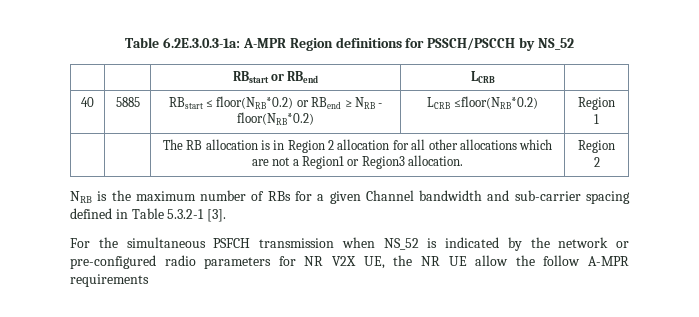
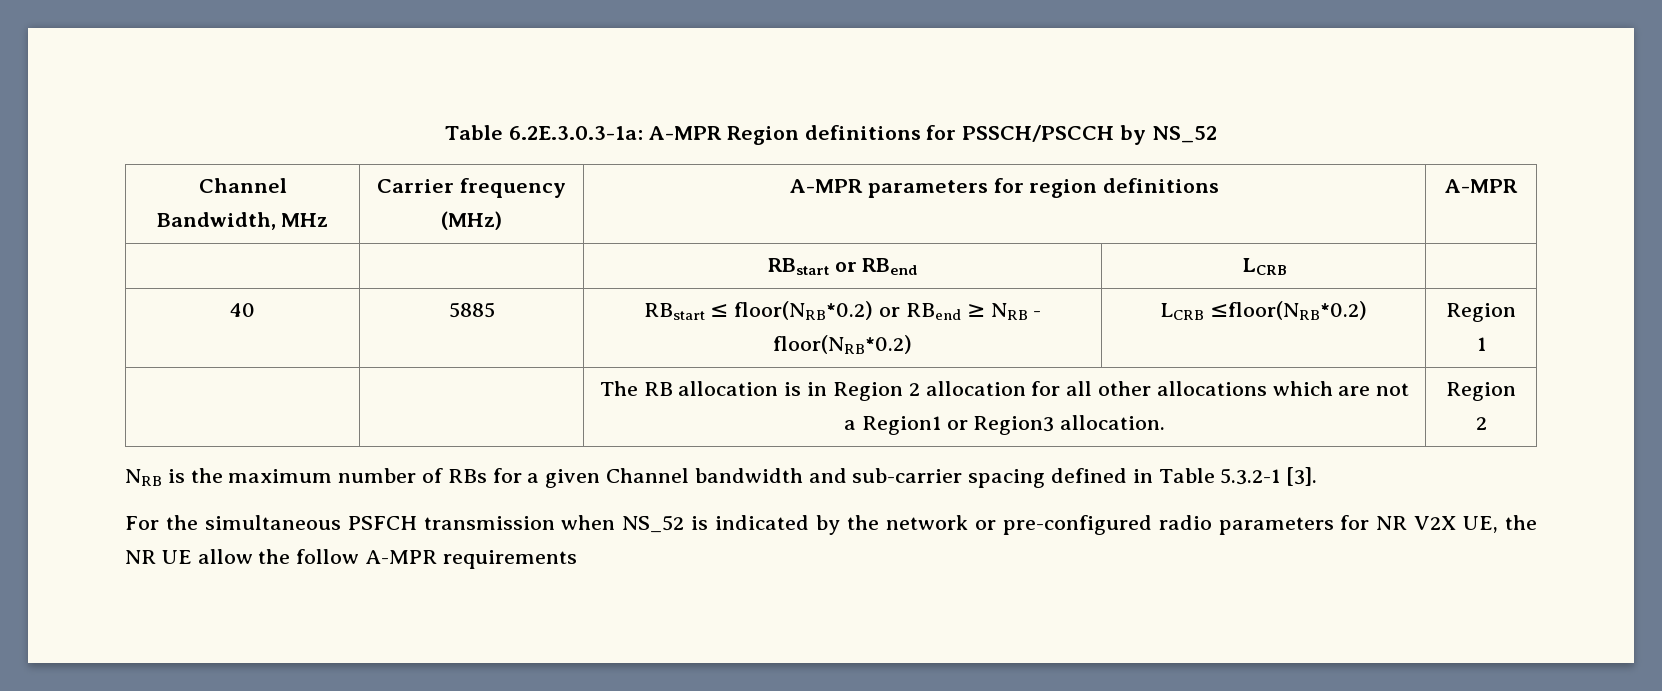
+ Channel Bandwidth, MHz | Carrier frequency (MHz) | A-MPR parameters for region definitions | A-MPR

